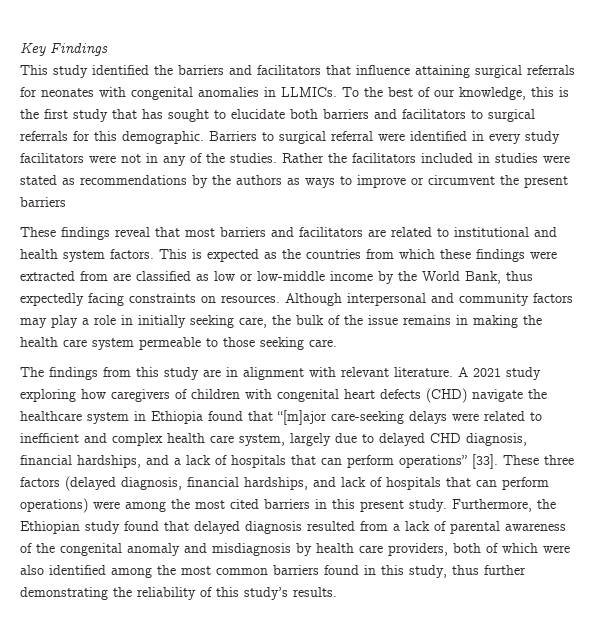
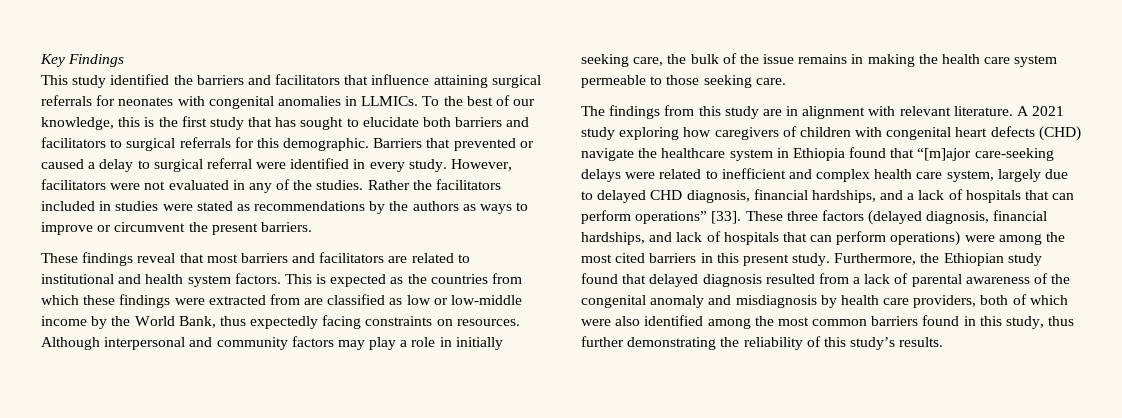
- Barriers to surgical referral were identified in every study facilitators were not in any of the studies.
+ Barriers that prevented or caused a delay to surgical referral were identified in every study. However, facilitators were not evaluated in any of the studies.
- Rather the facilitators included in studies were stated as recommendations by the authors as ways to improve or circumvent the present barriers
+ Rather the facilitators included in studies were stated as recommendations by the authors as ways to improve or circumvent the present barriers.

